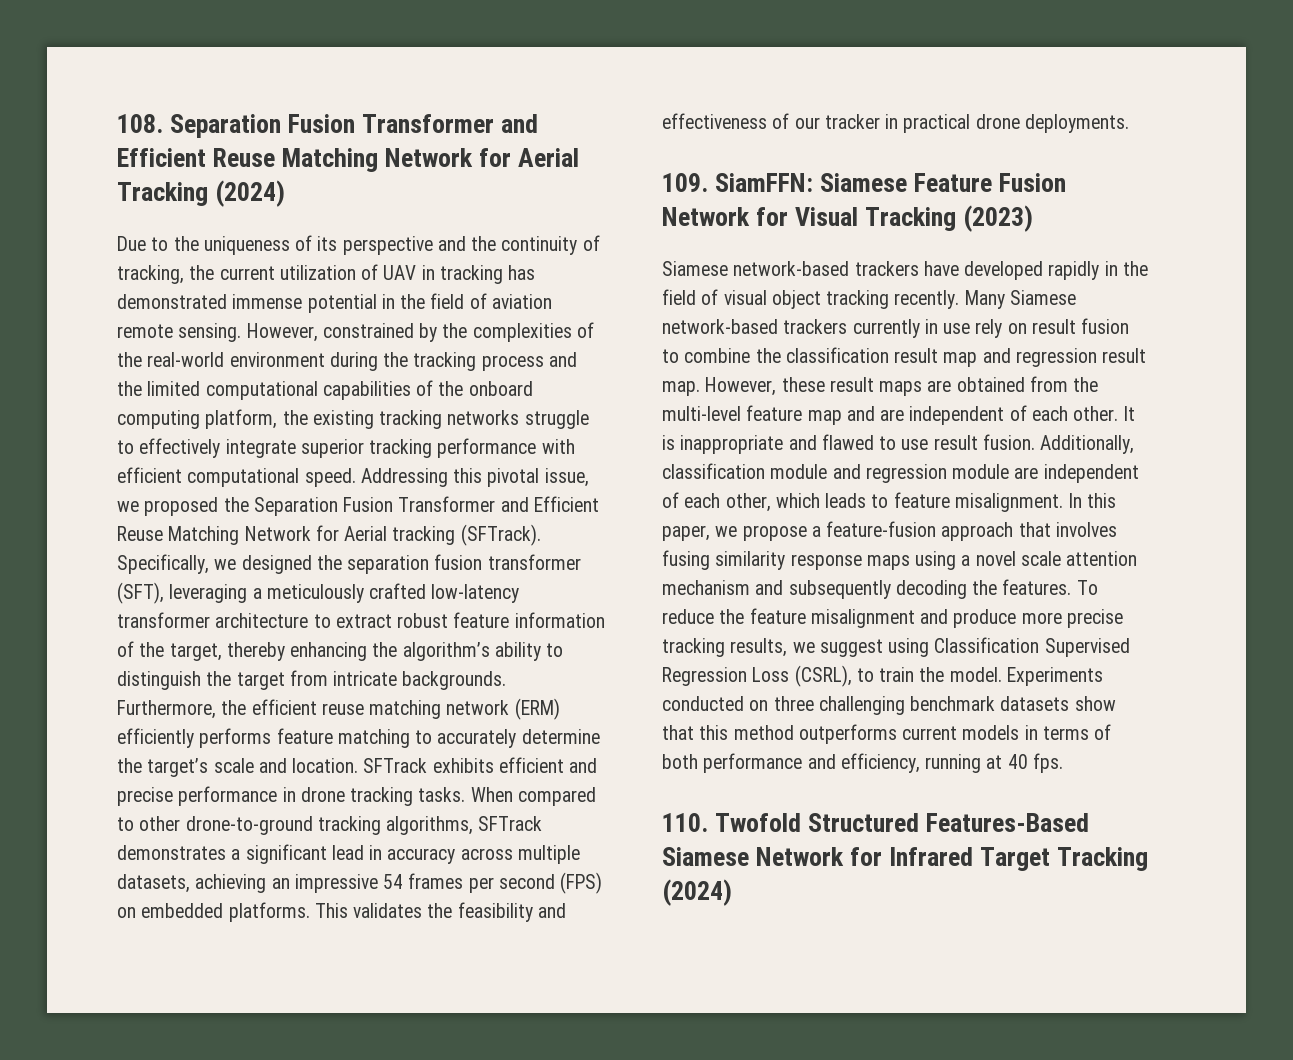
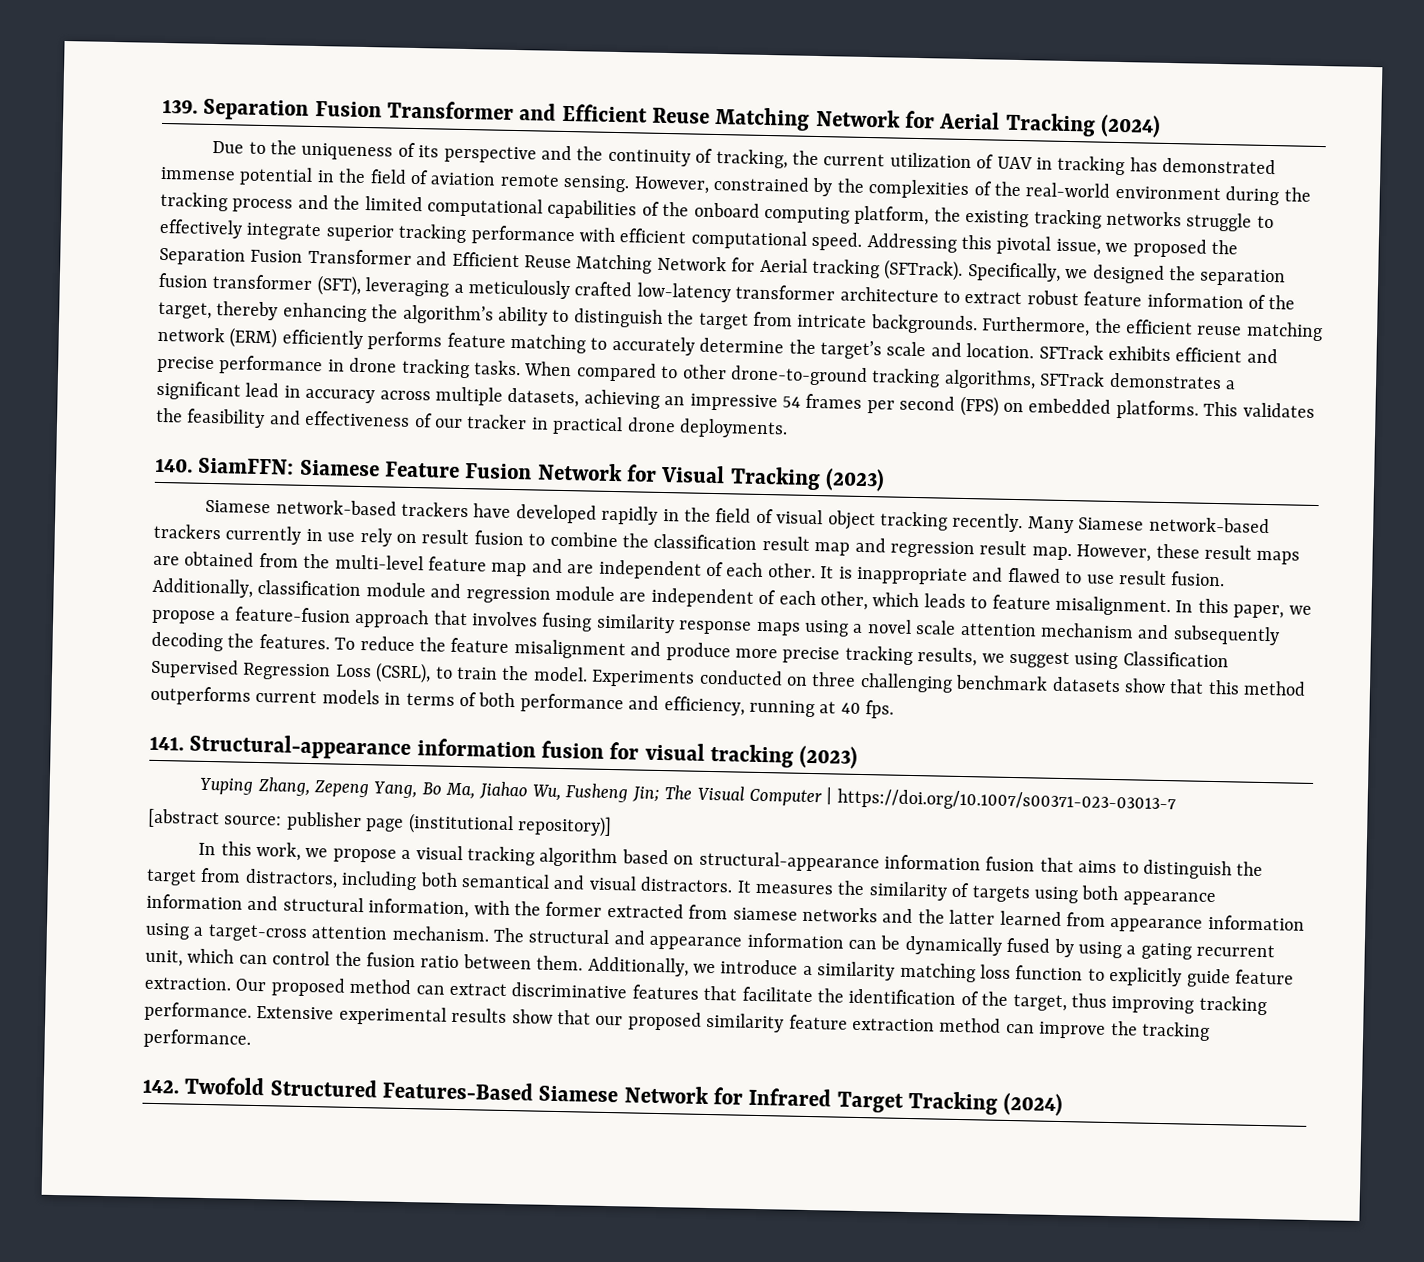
- 108. Separation Fusion Transformer and Efficient Reuse Matching Network for Aerial Tracking (2024)
+ 139. Separation Fusion Transformer and Efficient Reuse Matching Network for Aerial Tracking (2024)
- 109. SiamFFN: Siamese Feature Fusion Network for Visual Tracking (2023)
+ 140. SiamFFN: Siamese Feature Fusion Network for Visual Tracking (2023)
- 110. Twofold Structured Features-Based Siamese Network for Infrared Target Tracking (2024)
+ 141. Structural-appearance information fusion for visual tracking (2023)
+ Yuping Zhang, Zepeng Yang, Bo Ma, Jiahao Wu, Fusheng Jin; The Visual Computer | https://doi.org/10.1007/s00371-023-03013-7
+ [abstract source: publisher page (institutional repository)]
+ In this work, we propose a visual tracking algorithm based on structural-appearance information fusion that aims to distinguish the target from distractors, including both semantical and visual distractors. It measures the similarity of targets using both appearance information and structural information, with the former extracted from siamese networks and the latter learned from appearance information using a target-cross attention mechanism. The structural and appearance information can be dynamically fused by using a gating recurrent unit, which can control the fusion ratio between them. Additionally, we introduce a similarity matching loss function to explicitly guide feature extraction. Our proposed method can extract discriminative features that facilitate the identification of the target, thus improving tracking performance. Extensive experimental results show that our proposed similarity feature extraction method can improve the tracking performance.
+ 142. Twofold Structured Features-Based Siamese Network for Infrared Target Tracking (2024)

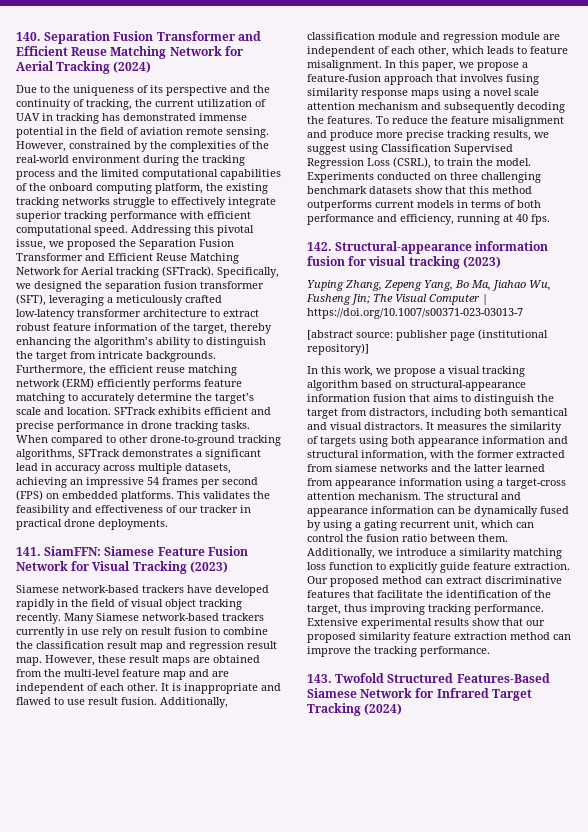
- 139. Separation Fusion Transformer and Efficient Reuse Matching Network for Aerial Tracking (2024)
+ 140. Separation Fusion Transformer and Efficient Reuse Matching Network for Aerial Tracking (2024)
- 140. SiamFFN: Siamese Feature Fusion Network for Visual Tracking (2023)
+ 141. SiamFFN: Siamese Feature Fusion Network for Visual Tracking (2023)
- 141. Structural-appearance information fusion for visual tracking (2023)
+ 142. Structural-appearance information fusion for visual tracking (2023)
- 142. Twofold Structured Features-Based Siamese Network for Infrared Target Tracking (2024)
+ 143. Twofold Structured Features-Based Siamese Network for Infrared Target Tracking (2024)

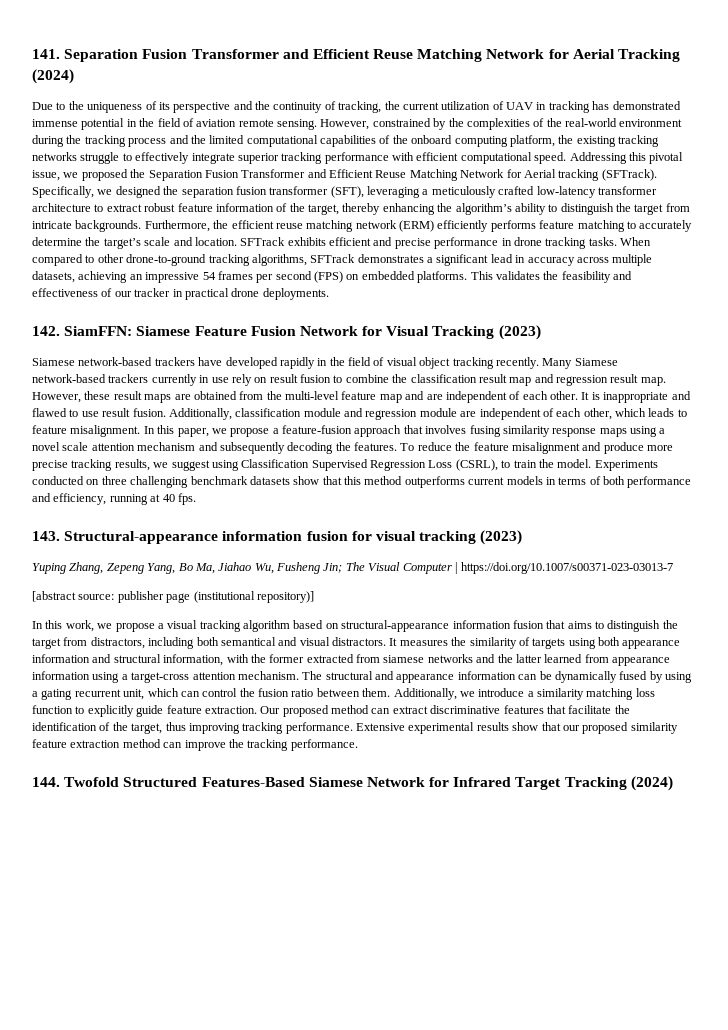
- 140. Separation Fusion Transformer and Efficient Reuse Matching Network for Aerial Tracking (2024)
+ 141. Separation Fusion Transformer and Efficient Reuse Matching Network for Aerial Tracking (2024)
- 141. SiamFFN: Siamese Feature Fusion Network for Visual Tracking (2023)
+ 142. SiamFFN: Siamese Feature Fusion Network for Visual Tracking (2023)
- 142. Structural-appearance information fusion for visual tracking (2023)
+ 143. Structural-appearance information fusion for visual tracking (2023)
- 143. Twofold Structured Features-Based Siamese Network for Infrared Target Tracking (2024)
+ 144. Twofold Structured Features-Based Siamese Network for Infrared Target Tracking (2024)

